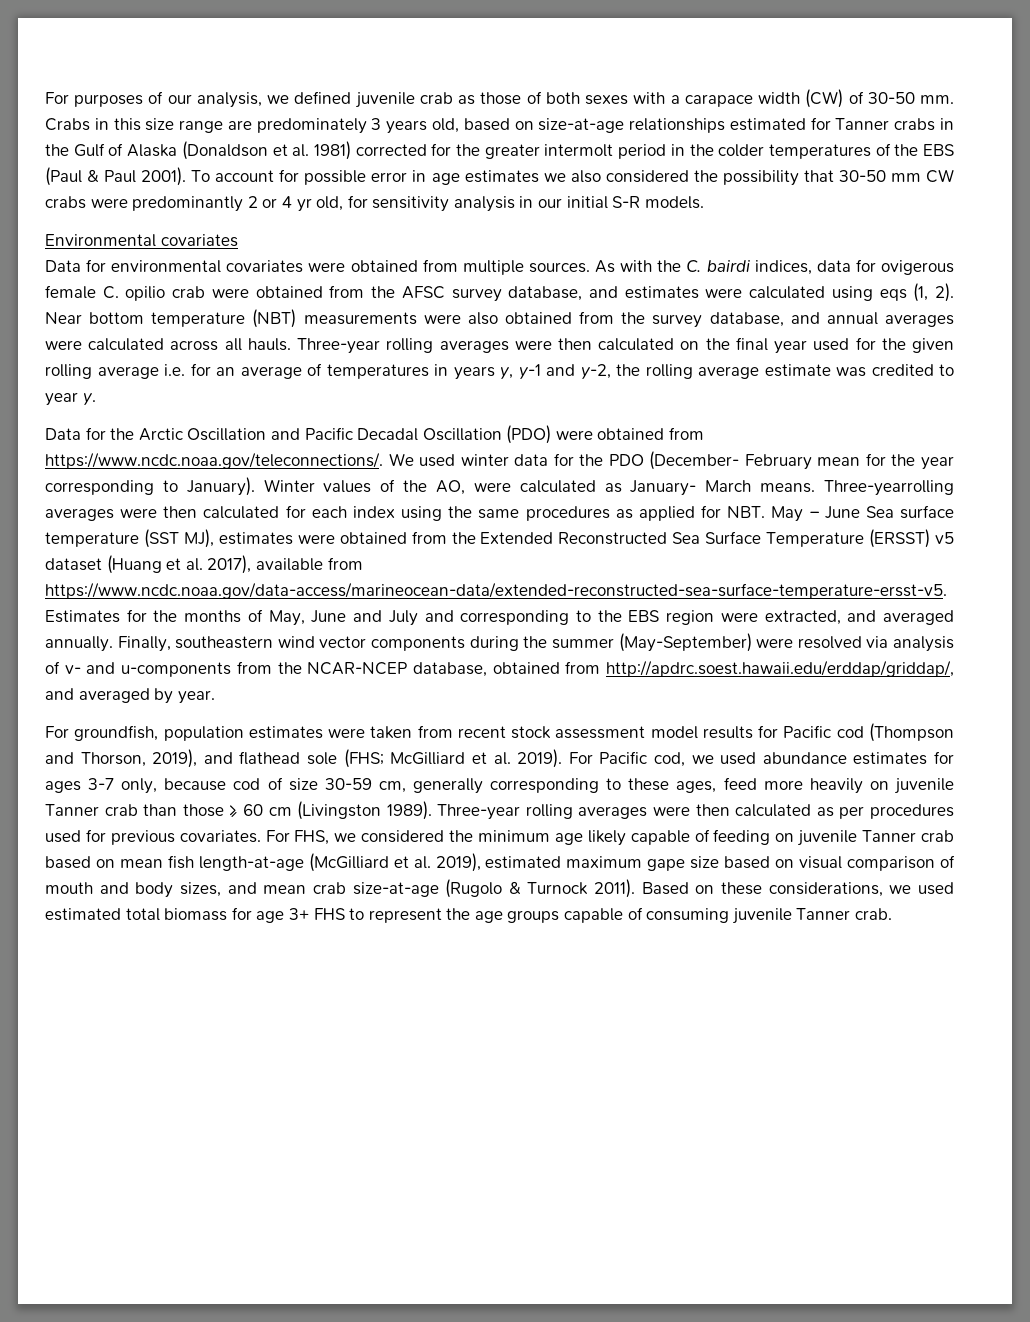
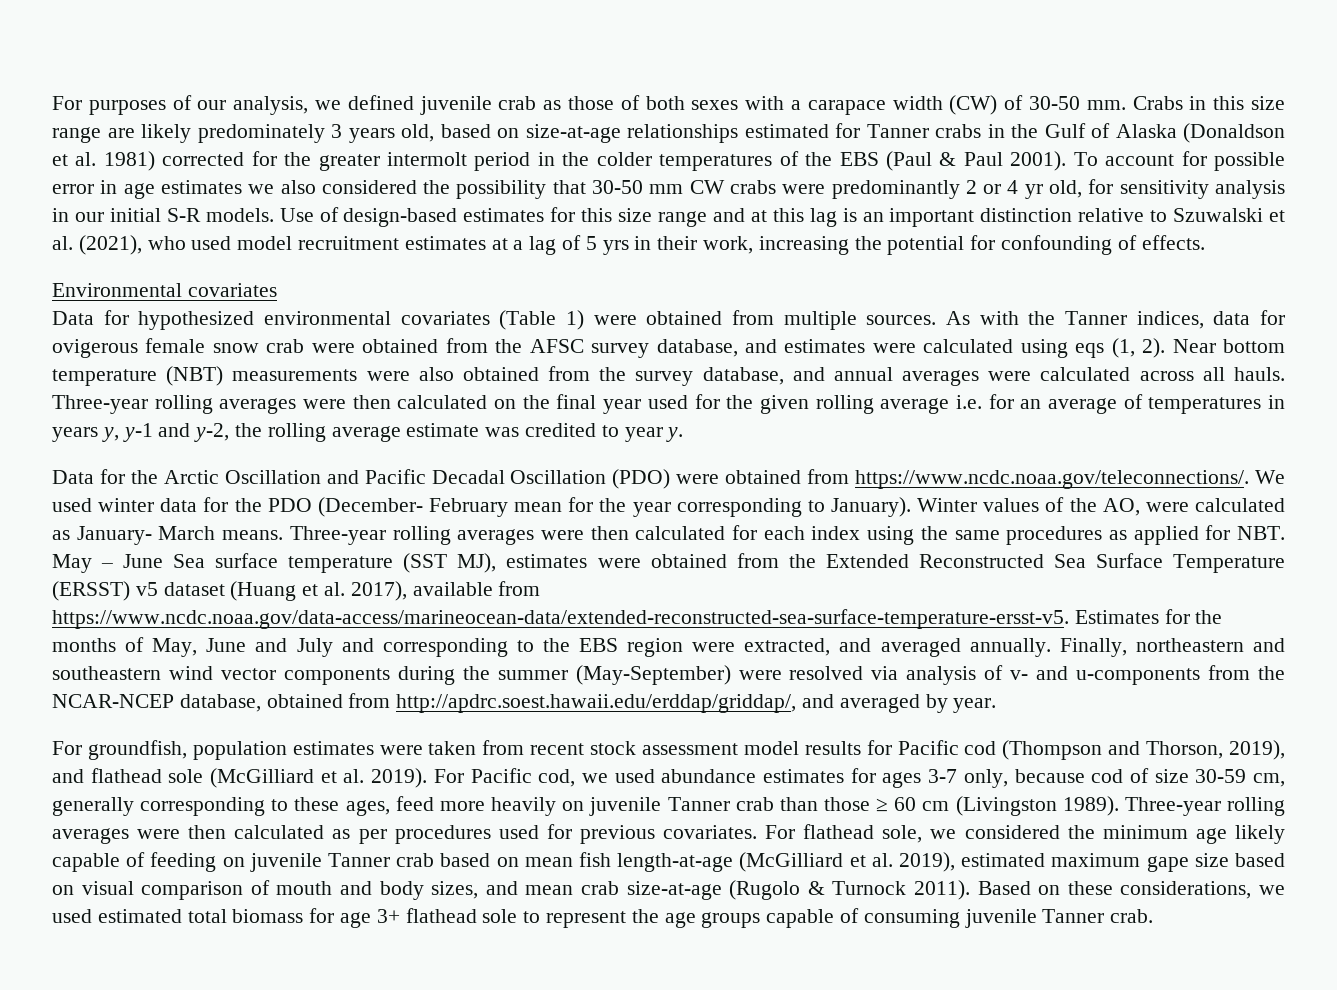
- Crabs in this size range are predominately 3 years old, based on size-at-age relationships estimated for Tanner crabs in the Gulf of Alaska (Donaldson et al. 1981) corrected for the greater intermolt period in the colder temperatures of the EBS (Paul & Paul 2001).
+ Crabs in this size range are likely predominately 3 years old, based on size-at-age relationships estimated for Tanner crabs in the Gulf of Alaska (Donaldson et al. 1981) corrected for the greater intermolt period in the colder temperatures of the EBS (Paul & Paul 2001).
+ Use of design-based estimates for this size range and at this lag is an important distinction relative to Szuwalski et al. (2021), who used model recruitment estimates at a lag of 5 yrs in their work, increasing the potential for confounding of effects.
- Data for environmental covariates were obtained from multiple sources.
+ Data for hypothesized environmental covariates (Table 1) were obtained from multiple sources.
- As with the C. bairdi indices, data for ovigerous female C. opilio crab were obtained from the AFSC survey database, and estimates were calculated using eqs (1, 2).
+ As with the Tanner indices, data for ovigerous female snow crab were obtained from the AFSC survey database, and estimates were calculated using eqs (1, 2).
- Three-yearrolling averages were then calculated for each index using the same procedures as applied for NBT. May – June Sea surface temperature (SST MJ), estimates were obtained from the Extended Reconstructed Sea Surface Temperature (ERSST) v5 dataset (Huang et al. 2017), available from https://www.ncdc.noaa.gov/data-access/marineocean-data/extended-reconstructed-sea-surface-temperature-ersst-v5. Estimates for the months of May, June and July and corresponding to the EBS region were extracted, and averaged annually.
+ Three-year rolling averages were then calculated for each index using the same procedures as applied for NBT. May – June Sea surface temperature (SST MJ), estimates were obtained from the Extended Reconstructed Sea Surface Temperature (ERSST) v5 dataset (Huang et al. 2017), available from https://www.ncdc.noaa.gov/data-access/marineocean-data/extended-reconstructed-sea-surface-temperature-ersst-v5. Estimates for the months of May, June and July and corresponding to the EBS region were extracted, and averaged annually.
- Finally, southeastern wind vector components during the summer (May-September) were resolved via analysis of v- and u-components from the NCAR-NCEP database, obtained from http://apdrc.soest.hawaii.edu/erddap/griddap/, and averaged by year.
+ Finally, northeastern and southeastern wind vector components during the summer (May-September) were resolved via analysis of v- and u-components from the NCAR-NCEP database, obtained from http://apdrc.soest.hawaii.edu/erddap/griddap/, and averaged by year.
- For groundfish, population estimates were taken from recent stock assessment model results for Pacific cod (Thompson and Thorson, 2019), and flathead sole (FHS; McGilliard et al. 2019).
+ For groundfish, population estimates were taken from recent stock assessment model results for Pacific cod (Thompson and Thorson, 2019), and flathead sole (McGilliard et al. 2019).
- For FHS, we considered the minimum age likely capable of feeding on juvenile Tanner crab based on mean fish length-at-age (McGilliard et al. 2019), estimated maximum gape size based on visual comparison of mouth and body sizes, and mean crab size-at-age (Rugolo & Turnock 2011).
+ For flathead sole, we considered the minimum age likely capable of feeding on juvenile Tanner crab based on mean fish length-at-age (McGilliard et al. 2019), estimated maximum gape size based on visual comparison of mouth and body sizes, and mean crab size-at-age (Rugolo & Turnock 2011).
- Based on these considerations, we used estimated total biomass for age 3+ FHS to represent the age groups capable of consuming juvenile Tanner crab.
+ Based on these considerations, we used estimated total biomass for age 3+ flathead sole to represent the age groups capable of consuming juvenile Tanner crab.

